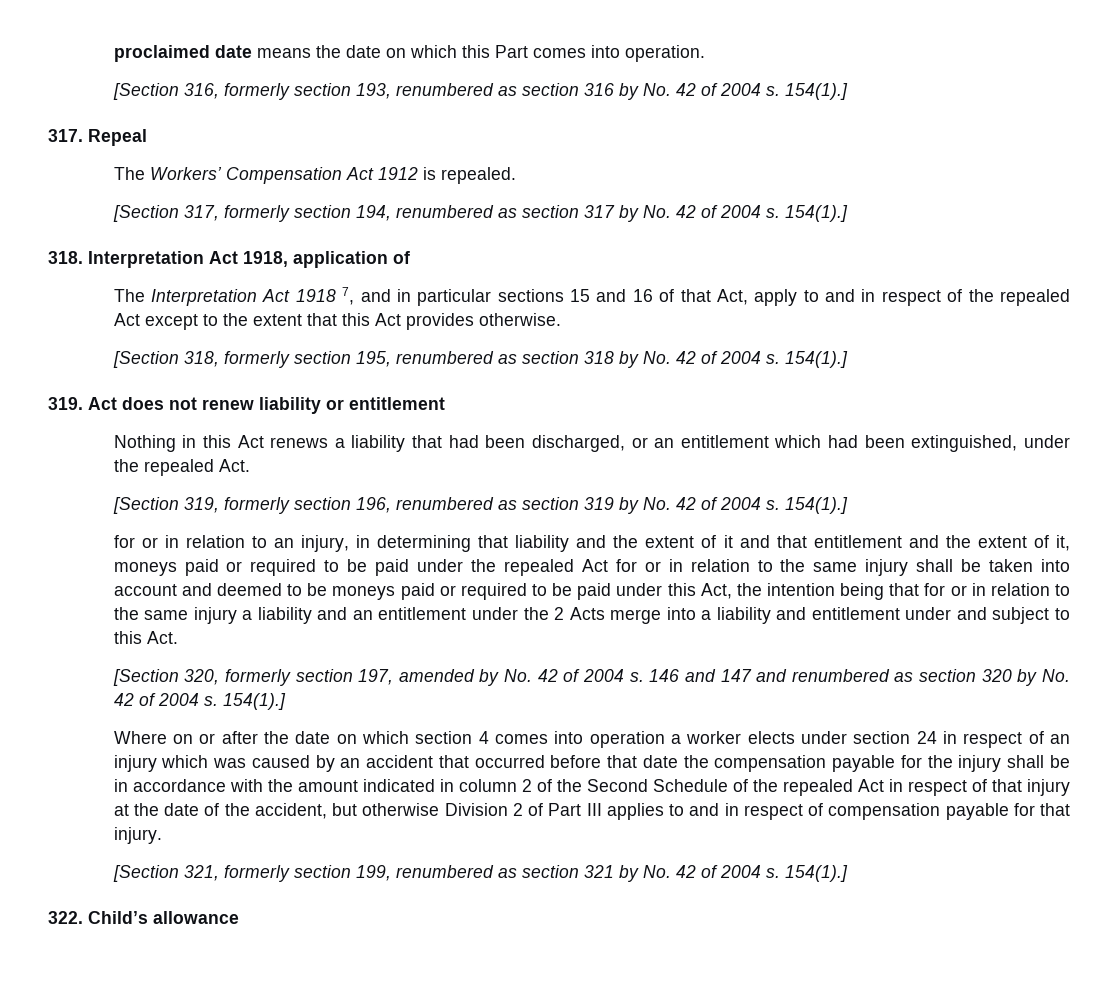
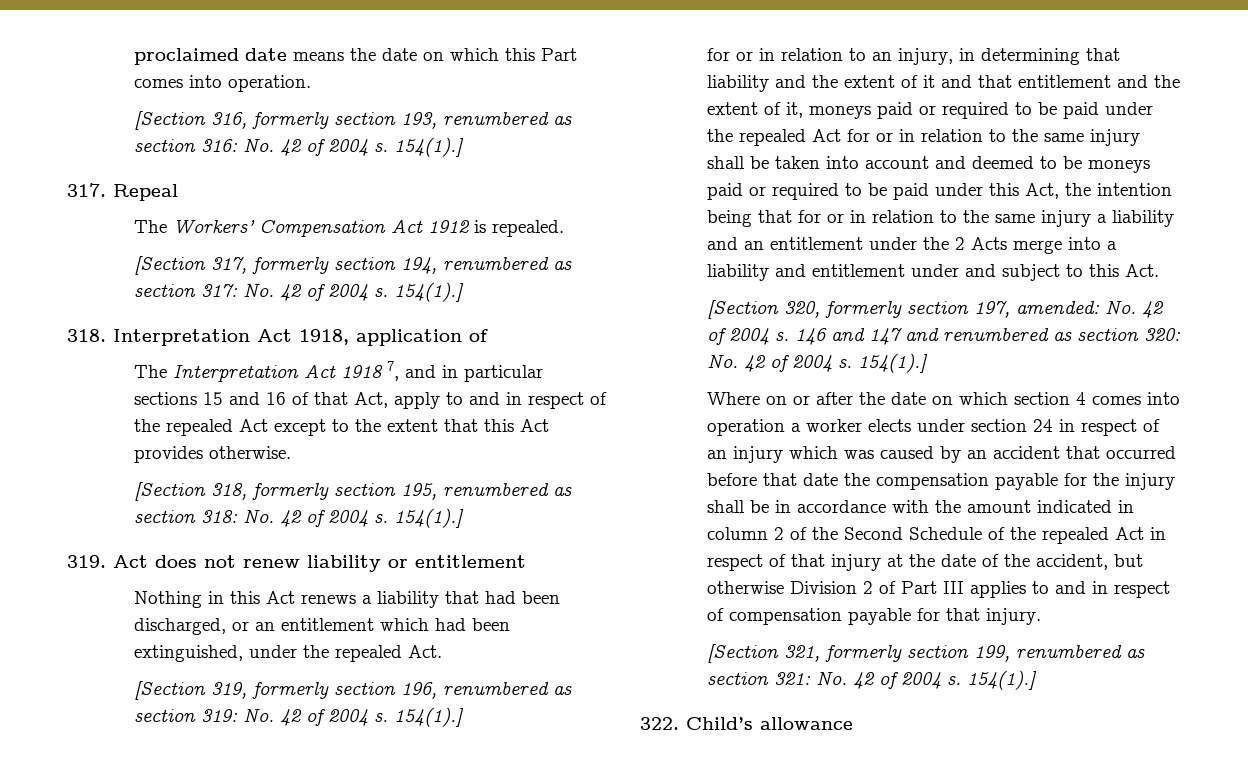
- [Section 316, formerly section 193, renumbered as section 316 by No. 42 of 2004 s.
+ [Section 316, formerly section 193, renumbered as section 316: No. 42 of 2004 s.
- [Section 317, formerly section 194, renumbered as section 317 by No. 42 of 2004 s.
+ [Section 317, formerly section 194, renumbered as section 317: No. 42 of 2004 s.
- [Section 318, formerly section 195, renumbered as section 318 by No. 42 of 2004 s.
+ [Section 318, formerly section 195, renumbered as section 318: No. 42 of 2004 s.
- [Section 319, formerly section 196, renumbered as section 319 by No. 42 of 2004 s.
+ [Section 319, formerly section 196, renumbered as section 319: No. 42 of 2004 s.
- [Section 320, formerly section 197, amended by No. 42 of 2004 s.
+ [Section 320, formerly section 197, amended: No. 42 of 2004 s.
- 146 and 147 and renumbered as section 320 by No. 42 of 2004 s.
+ 146 and 147 and renumbered as section 320: No. 42 of 2004 s.
- [Section 321, formerly section 199, renumbered as section 321 by No. 42 of 2004 s.
+ [Section 321, formerly section 199, renumbered as section 321: No. 42 of 2004 s.

